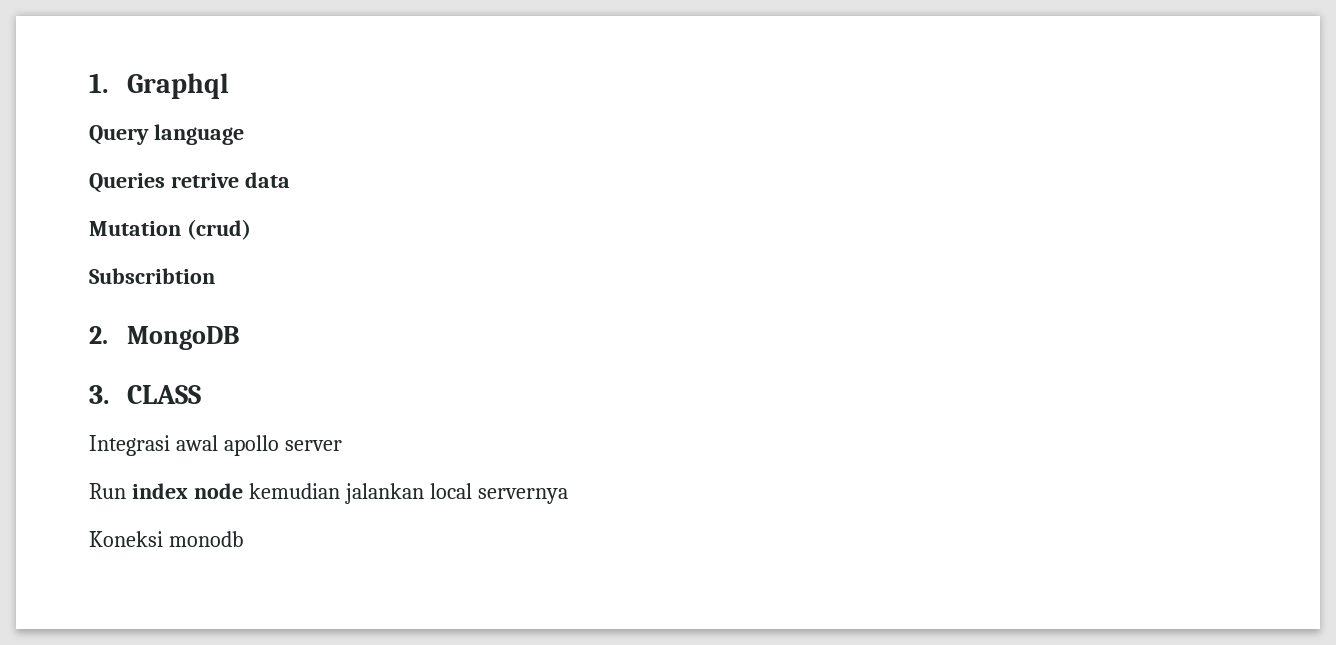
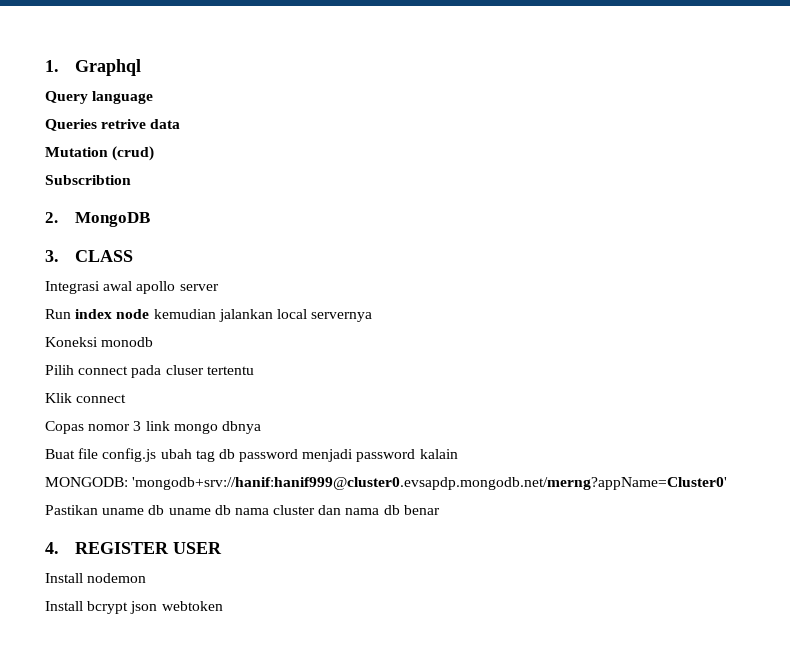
+ Pilih connect pada cluser tertentu
+ Klik connect
+ Copas nomor 3 link mongo dbnya
+ Buat file config.js ubah tag db password menjadi password kalain
+ MONGODB: 'mongodb+srv://hanif:hanif999@cluster0.evsapdp.mongodb.net/merng?appName=Cluster0'
+ Pastikan uname db uname db nama cluster dan nama db benar
+ 4. REGISTER USER
+ Install nodemon
+ Install bcrypt json webtoken

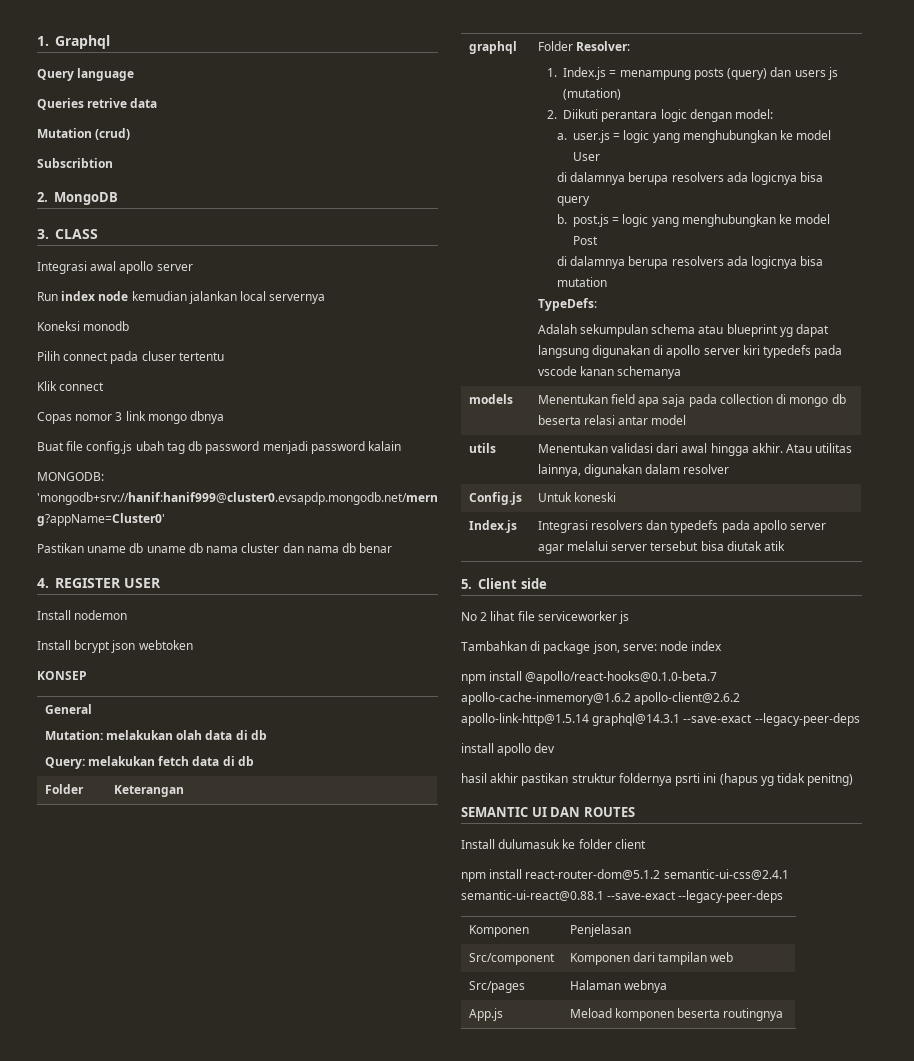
+ KONSEP
+ General
+ Mutation: melakukan olah data di db
+ Query: melakukan fetch data di db
+ Folder | Keterangan
+ graphql | Folder Resolver:
+ 1. Index.js = menampung posts (query) dan users js (mutation)
+ 2. Diikuti perantara logic dengan model:
+ a. user.js = logic yang menghubungkan ke model User
+ di dalamnya berupa resolvers ada logicnya bisa query
+ b. post.js = logic yang menghubungkan ke model Post
+ di dalamnya berupa resolvers ada logicnya bisa mutation
+ TypeDefs:
+ Adalah sekumpulan schema atau blueprint yg dapat langsung digunakan di apollo server kiri typedefs pada vscode kanan schemanya
+ models | Menentukan field apa saja pada collection di mongo db beserta relasi antar model
+ utils | Menentukan validasi dari awal hingga akhir. Atau utilitas lainnya, digunakan dalam resolver
+ Config.js | Untuk koneski
+ Index.js | Integrasi resolvers dan typedefs pada apollo server agar melalui server tersebut bisa diutak atik
+ 5. Client side
+ No 2 lihat file serviceworker js
+ Tambahkan di package json, serve: node index
+ npm install @apollo/react-hooks@0.1.0-beta.7 apollo-cache-inmemory@1.6.2 apollo-client@2.6.2 apollo-link-http@1.5.14 graphql@14.3.1 --save-exact --legacy-peer-deps
+ install apollo dev
+ hasil akhir pastikan struktur foldernya psrti ini (hapus yg tidak penitng)
+ SEMANTIC UI DAN ROUTES
+ Install dulumasuk ke folder client
+ npm install react-router-dom@5.1.2 semantic-ui-css@2.4.1 semantic-ui-react@0.88.1 --save-exact --legacy-peer-deps
+ Komponen | Penjelasan
+ Src/component | Komponen dari tampilan web
+ Src/pages | Halaman webnya
+ App.js | Meload komponen beserta routingnya

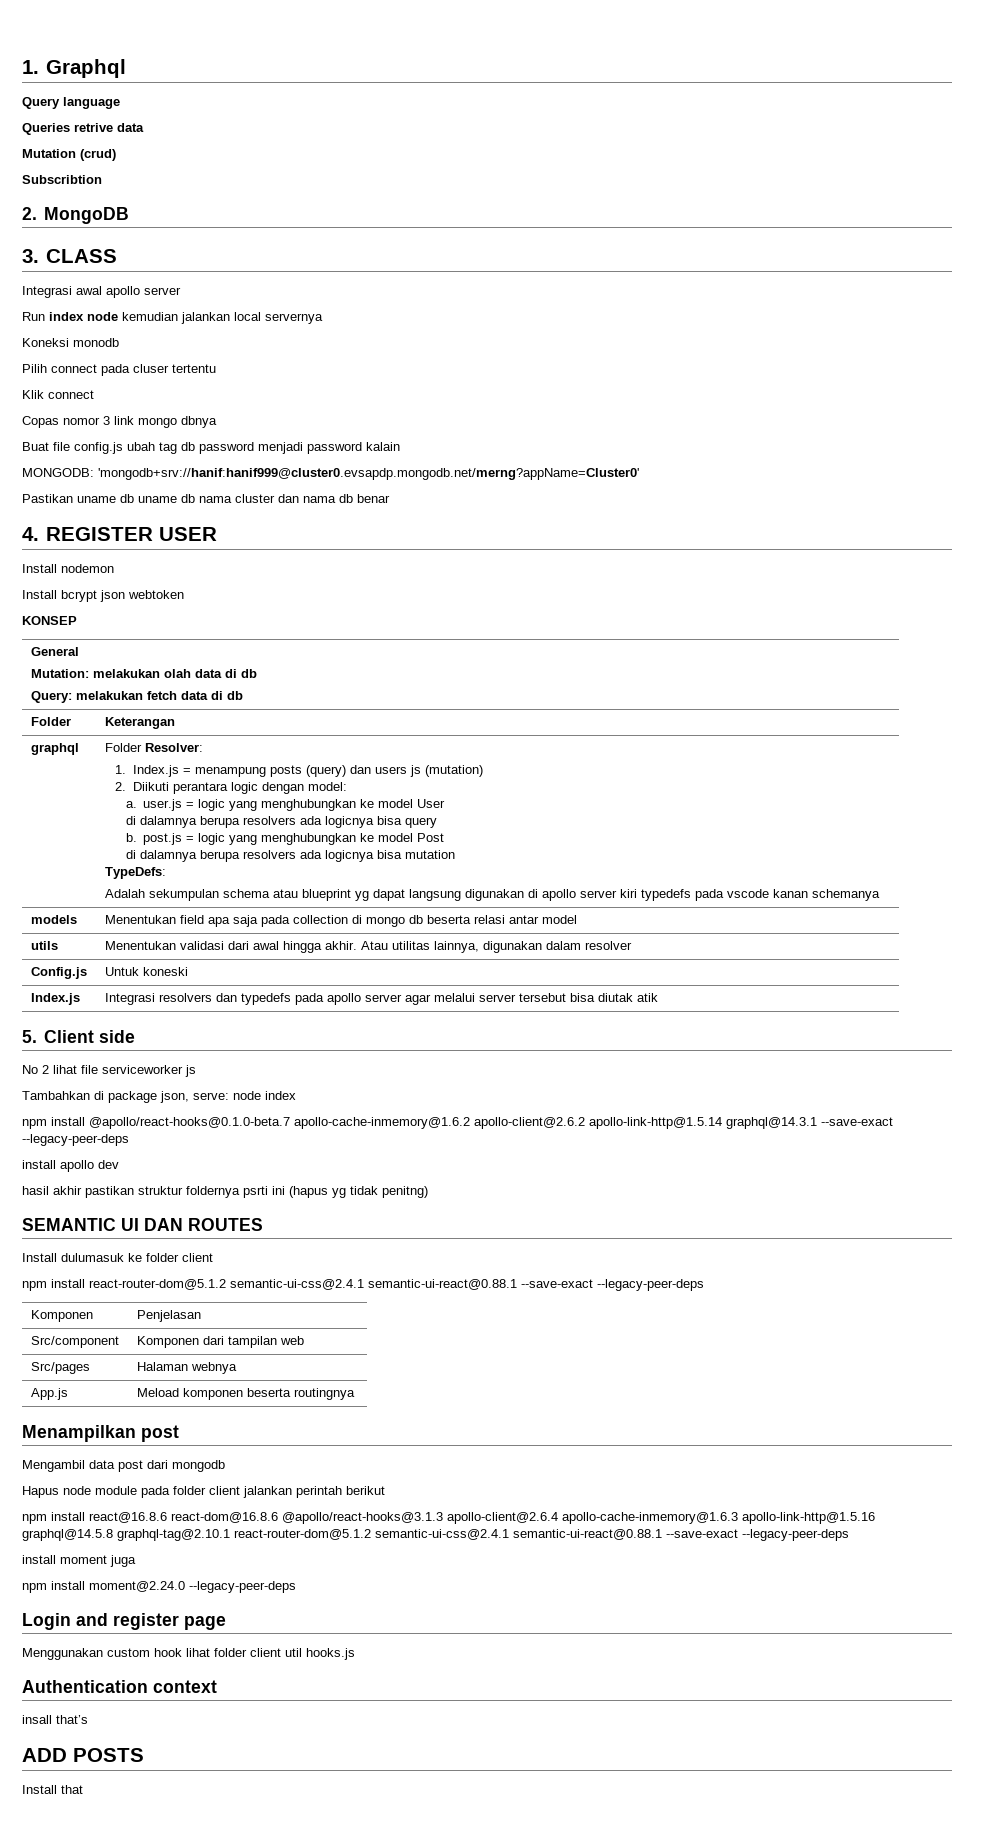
+ Menampilkan post
+ Mengambil data post dari mongodb
+ Hapus node module pada folder client jalankan perintah berikut
+ npm install react@16.8.6 react-dom@16.8.6 @apollo/react-hooks@3.1.3 apollo-client@2.6.4 apollo-cache-inmemory@1.6.3 apollo-link-http@1.5.16 graphql@14.5.8 graphql-tag@2.10.1 react-router-dom@5.1.2 semantic-ui-css@2.4.1 semantic-ui-react@0.88.1 --save-exact --legacy-peer-deps
+ install moment juga
+ npm install moment@2.24.0 --legacy-peer-deps
+ Login and register page
+ Menggunakan custom hook lihat folder client util hooks.js
+ Authentication context
+ insall that’s
+ ADD POSTS
+ Install that

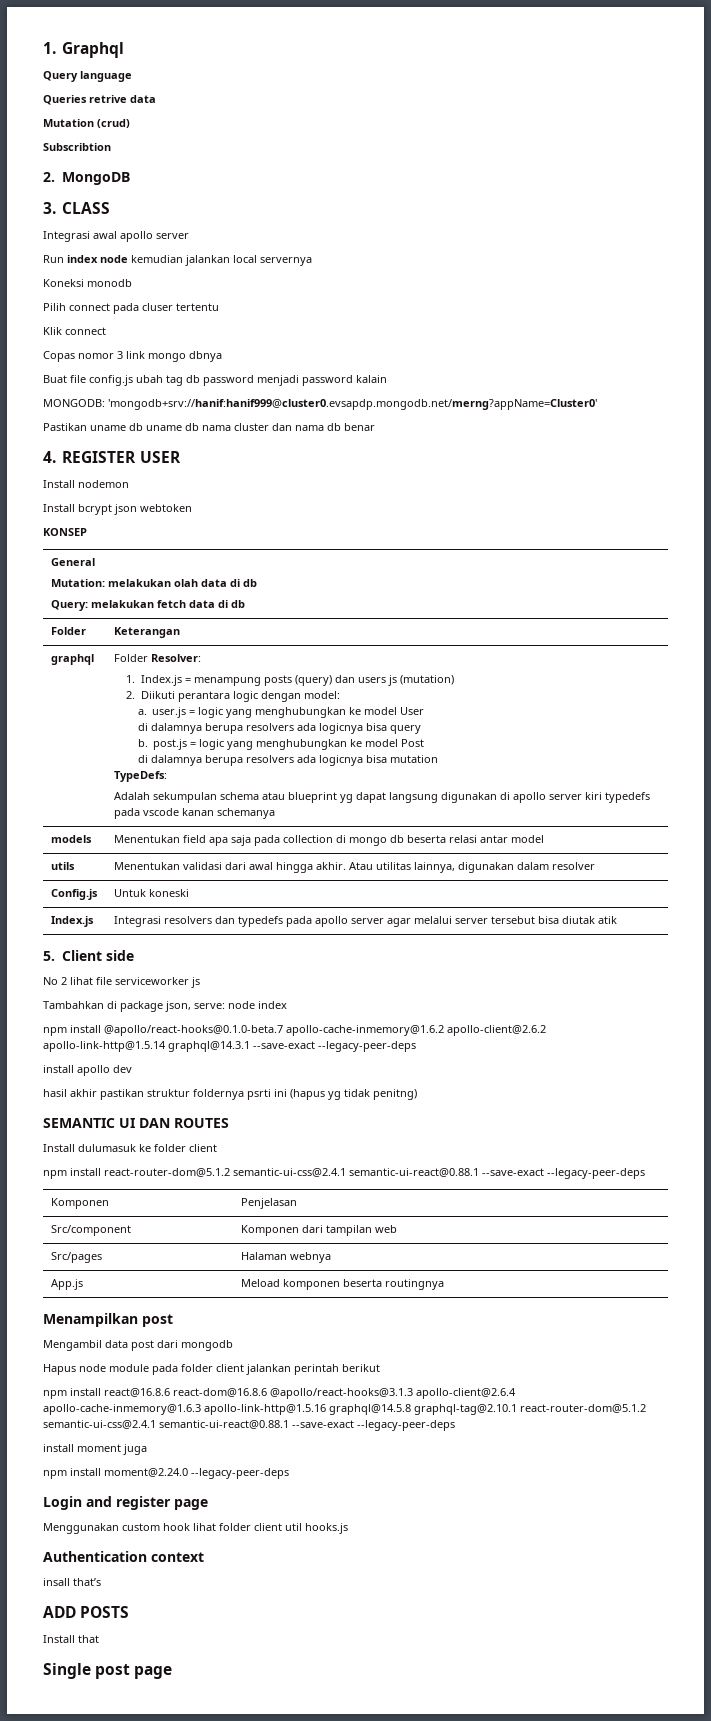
+ Single post page

